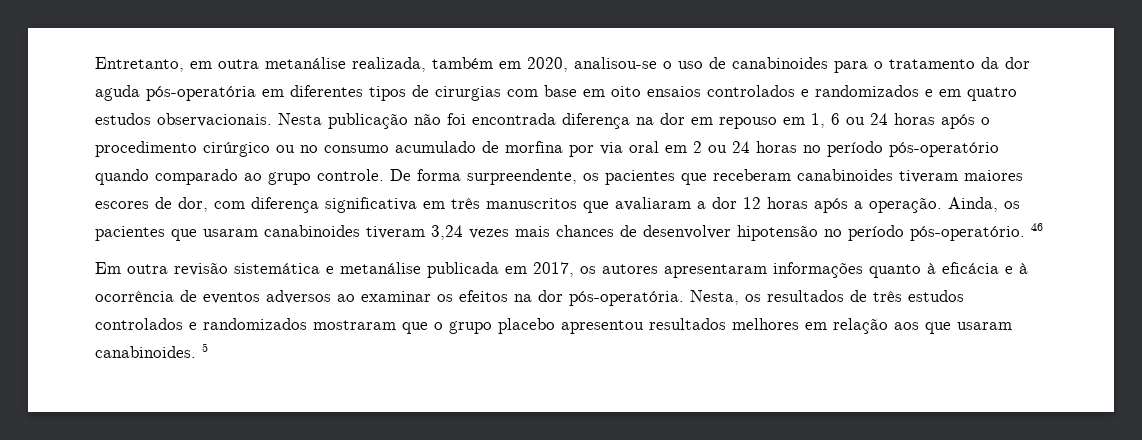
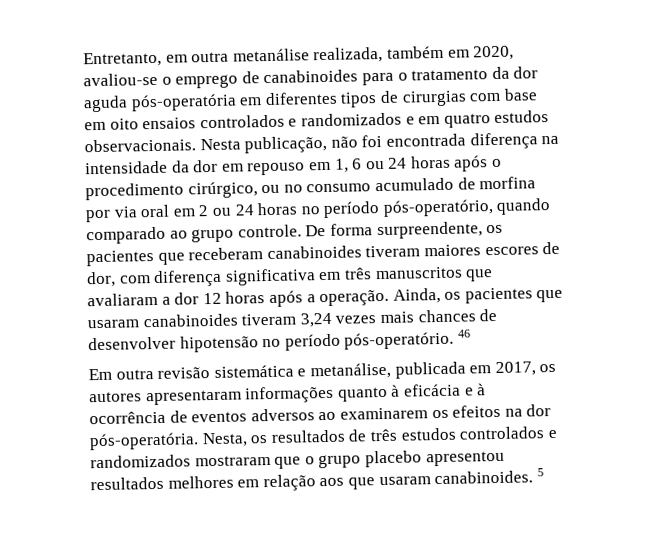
- Entretanto, em outra metanálise realizada, também em 2020, analisou-se o uso de canabinoides para o tratamento da dor aguda pós-operatória em diferentes tipos de cirurgias com base em oito ensaios controlados e randomizados e em quatro estudos observacionais.
+ Entretanto, em outra metanálise realizada, também em 2020, avaliou-se o emprego de canabinoides para o tratamento da dor aguda pós-operatória em diferentes tipos de cirurgias com base em oito ensaios controlados e randomizados e em quatro estudos observacionais.
- Nesta publicação não foi encontrada diferença na dor em repouso em 1, 6 ou 24 horas após o procedimento cirúrgico ou no consumo acumulado de morfina por via oral em 2 ou 24 horas no período pós-operatório quando comparado ao grupo controle.
+ Nesta publicação, não foi encontrada diferença na intensidade da dor em repouso em 1, 6 ou 24 horas após o procedimento cirúrgico, ou no consumo acumulado de morfina por via oral em 2 ou 24 horas no período pós-operatório, quando comparado ao grupo controle.
- Em outra revisão sistemática e metanálise publicada em 2017, os autores apresentaram informações quanto à eficácia e à ocorrência de eventos adversos ao examinar os efeitos na dor pós-operatória.
+ Em outra revisão sistemática e metanálise, publicada em 2017, os autores apresentaram informações quanto à eficácia e à ocorrência de eventos adversos ao examinarem os efeitos na dor pós-operatória.

